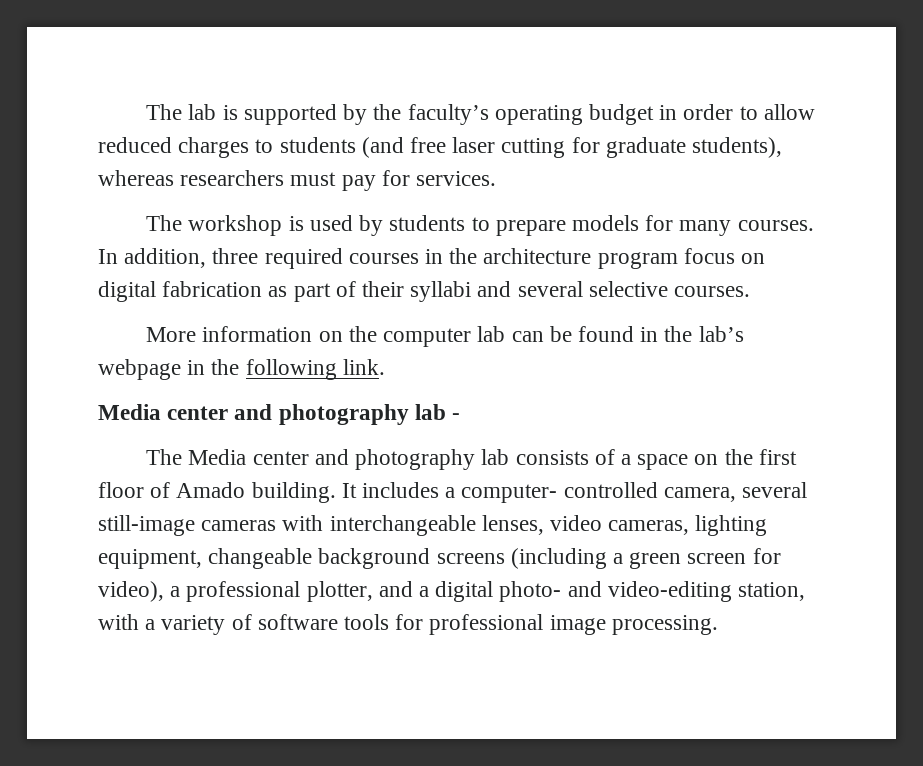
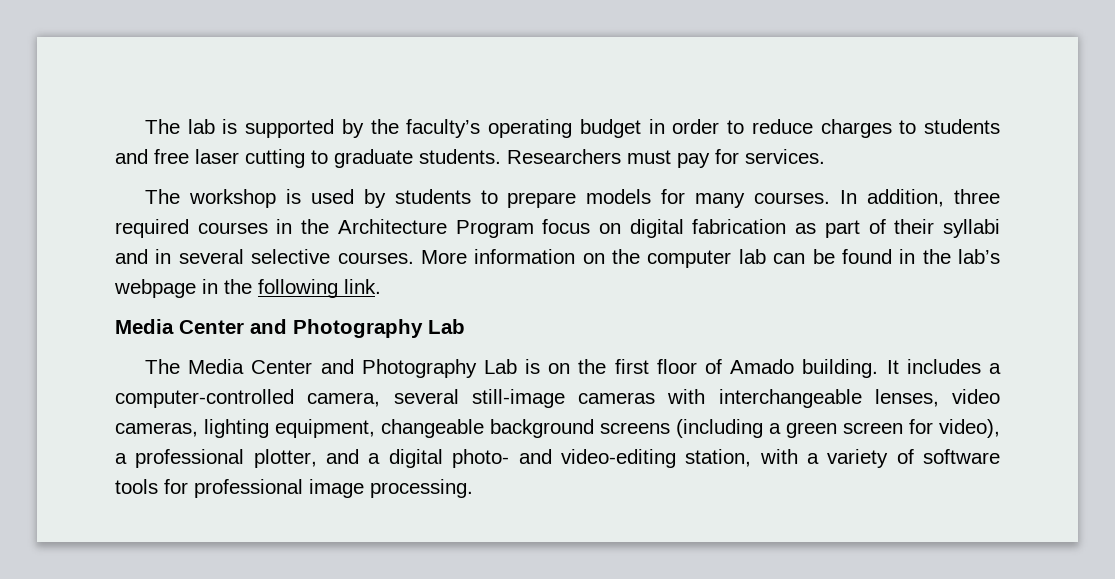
- The lab is supported by the faculty’s operating budget in order to allow reduced charges to students (and free laser cutting for graduate students), whereas researchers must pay for services.
+ The lab is supported by the faculty’s operating budget in order to reduce charges to students and free laser cutting to graduate students. Researchers must pay for services.
- In addition, three required courses in the architecture program focus on digital fabrication as part of their syllabi and several selective courses.
- More information on the computer lab can be found in the lab’s webpage in the following link.
- Media center and photography lab -
- The Media center and photography lab consists of a space on the first floor of Amado building.
+ In addition, three required courses in the Architecture Program focus on digital fabrication as part of their syllabi and in several selective courses. More information on the computer lab can be found in the lab’s webpage in the following link.
+ Media Center and Photography Lab
+ The Media Center and Photography Lab is on the first floor of Amado building.
- It includes a computer- controlled camera, several still-image cameras with interchangeable lenses, video cameras, lighting equipment, changeable background screens (including a green screen for video), a professional plotter, and a digital photo- and video-editing station, with a variety of software tools for professional image processing.
+ It includes a computer-controlled camera, several still-image cameras with interchangeable lenses, video cameras, lighting equipment, changeable background screens (including a green screen for video), a professional plotter, and a digital photo- and video-editing station, with a variety of software tools for professional image processing.

